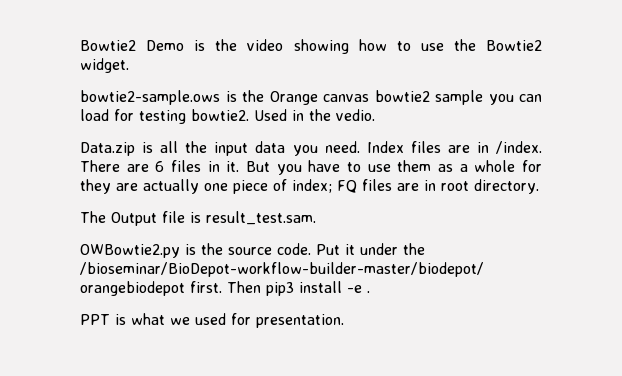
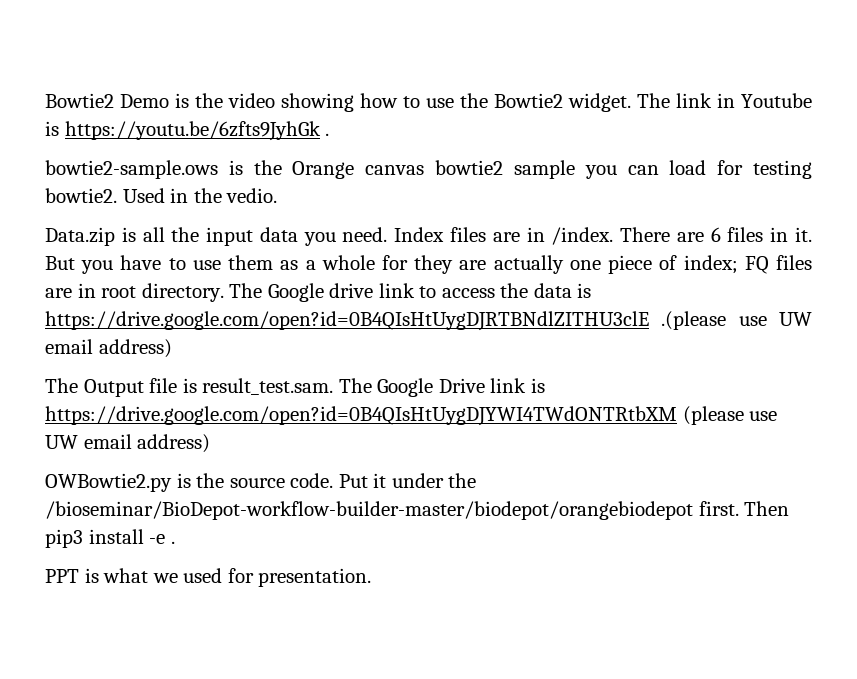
+ The link in Youtube is https://youtu.be/6zfts9JyhGk .
+ The Google drive link to access the data is https://drive.google.com/open?id=0B4QIsHtUygDJRTBNdlZITHU3clE .(please use UW email address)
- The Output file is result_test.sam.
+ The Output file is result_test.sam. The Google Drive link is https://drive.google.com/open?id=0B4QIsHtUygDJYWI4TWdONTRtbXM (please use UW email address)

